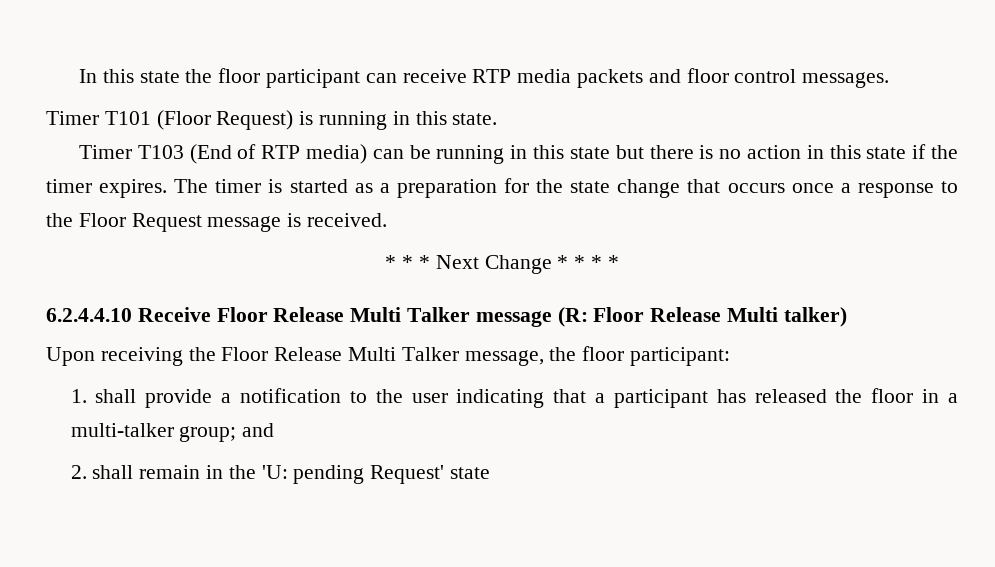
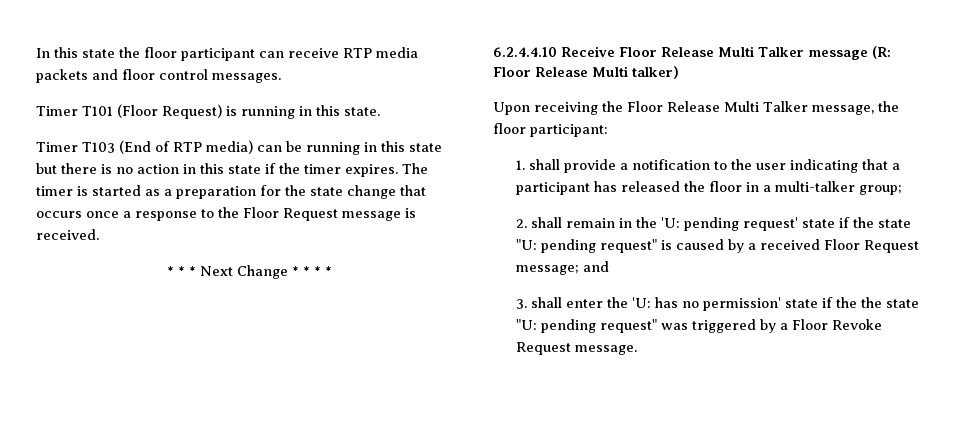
- 1. shall provide a notification to the user indicating that a participant has released the floor in a multi-talker group; and
+ 1. shall provide a notification to the user indicating that a participant has released the floor in a multi-talker group;
- 2. shall remain in the 'U: pending Request' state
+ 2. shall remain in the 'U: pending request' state if the state "U: pending request" is caused by a received Floor Request message; and
+ 3. shall enter the 'U: has no permission' state if the the state "U: pending request" was triggered by a Floor Revoke Request message.

